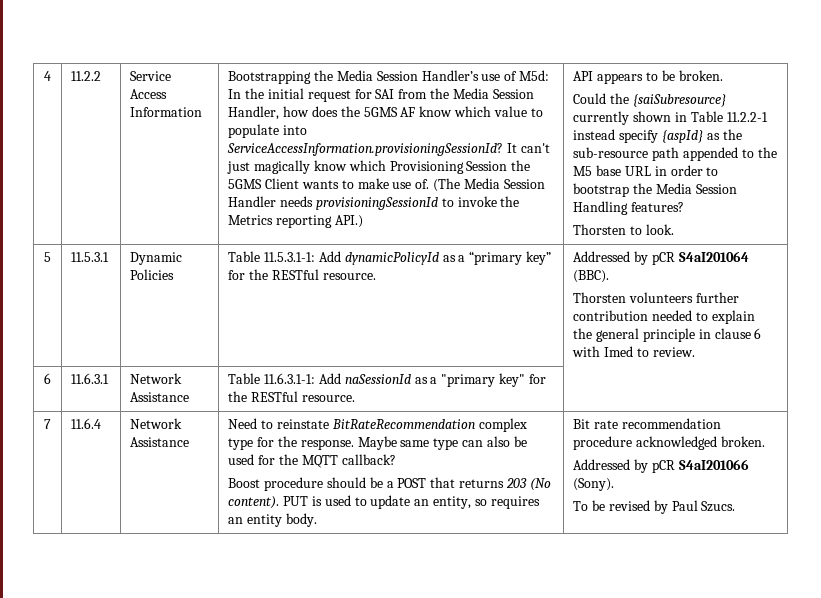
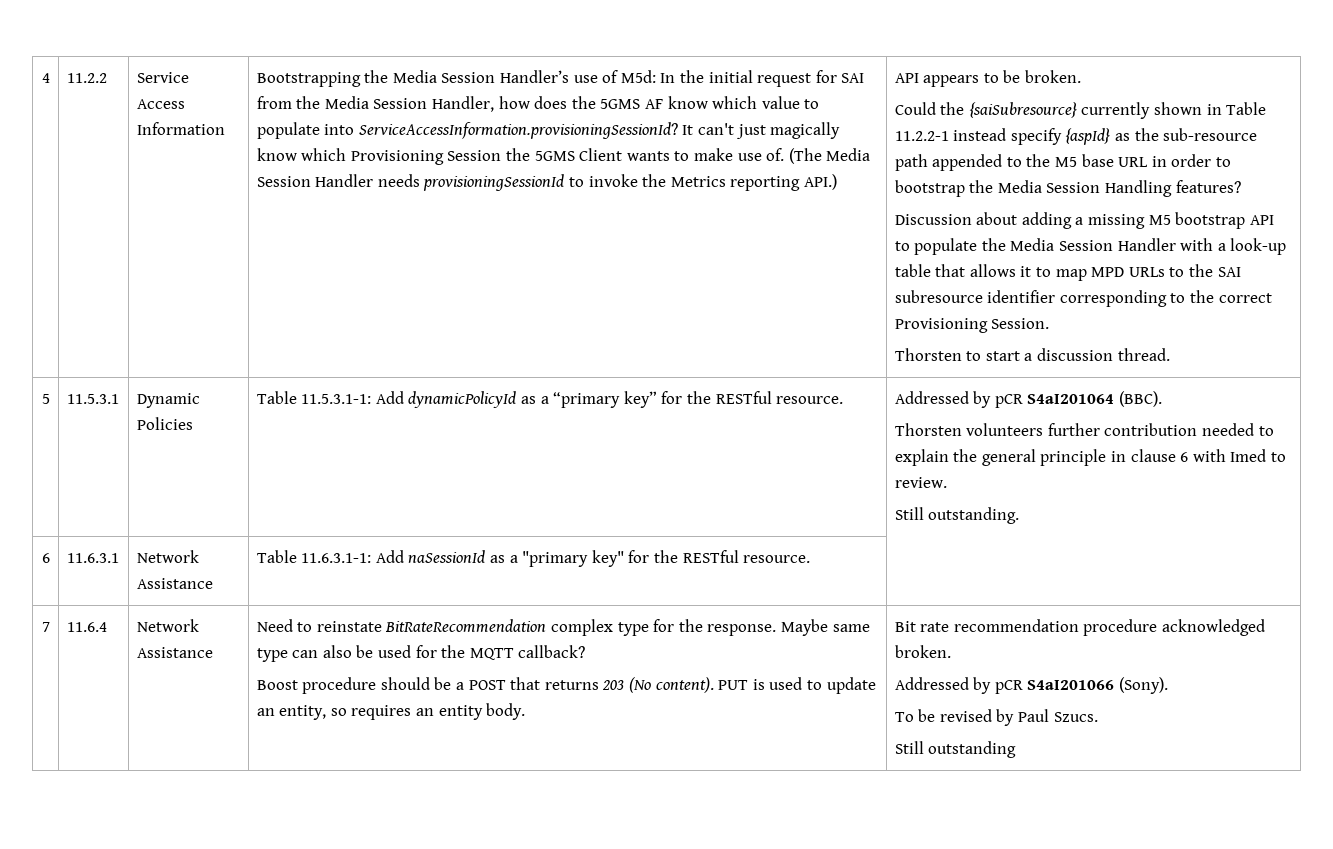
- Thorsten to look.
+ Discussion about adding a missing M5 bootstrap API to populate the Media Session Handler with a look-up table that allows it to map MPD URLs to the SAI subresource identifier corresponding to the correct Provisioning Session.
+ Thorsten to start a discussion thread.
  5 | 11.5.3.1 | Dynamic Policies | Table 11.5.3.1-1: Add dynamicPolicyId as a “primary key” for the RESTful resource. | Addressed by pCR S4aI201064 (BBC).
  Thorsten volunteers further contribution needed to explain the general principle in clause 6 with Imed to review.
+ Still outstanding.
+ Still outstanding

